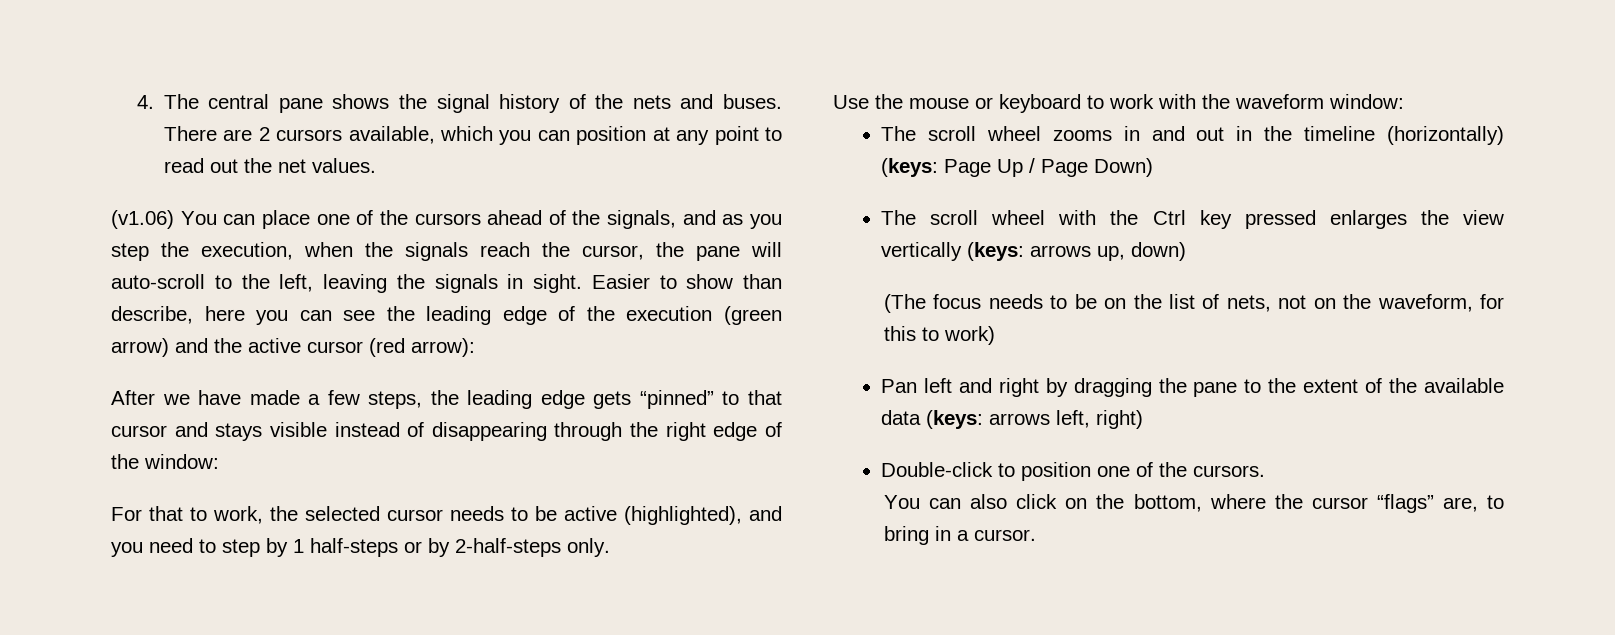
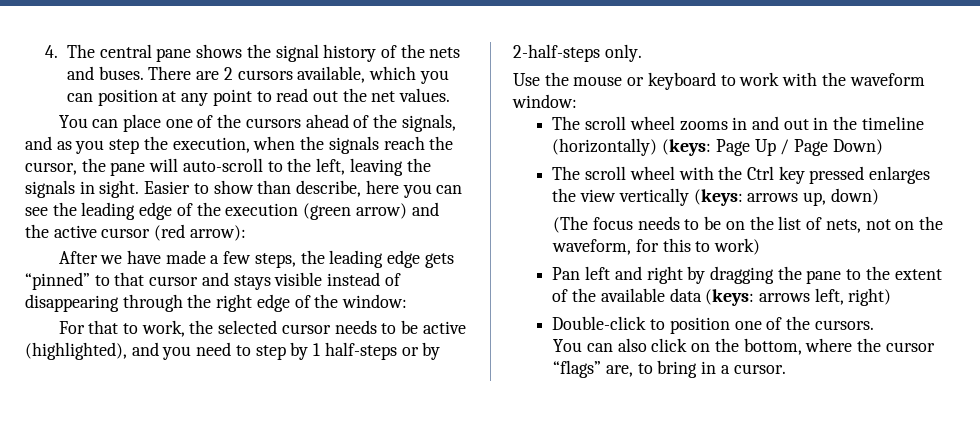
- (v1.06) You can place one of the cursors ahead of the signals, and as you step the execution, when the signals reach the cursor, the pane will auto-scroll to the left, leaving the signals in sight.
+ You can place one of the cursors ahead of the signals, and as you step the execution, when the signals reach the cursor, the pane will auto-scroll to the left, leaving the signals in sight.

